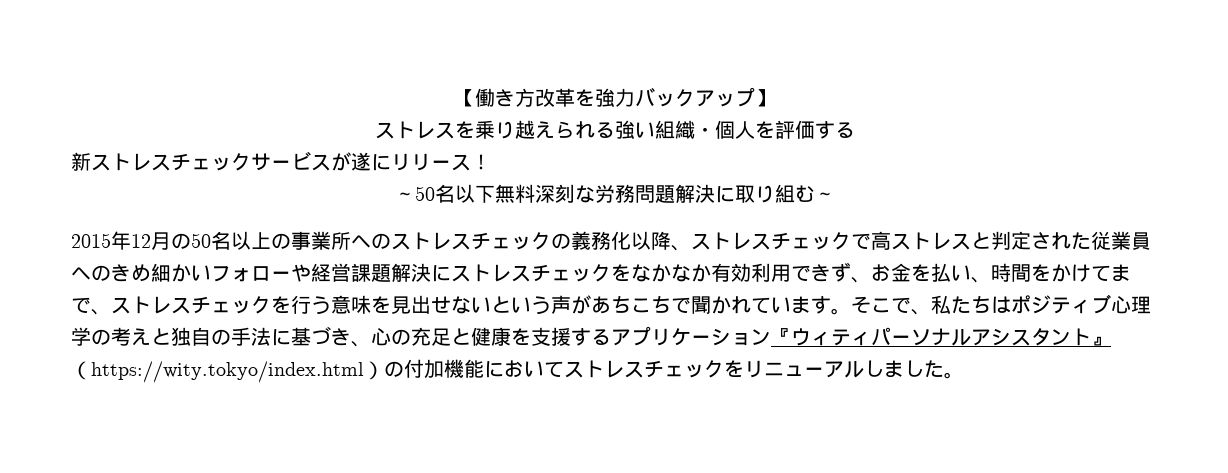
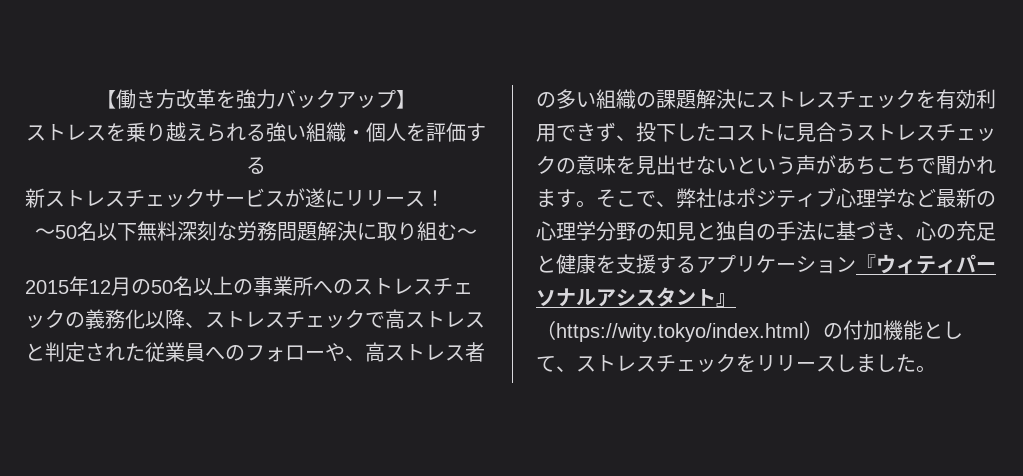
- 2015年12月の50名以上の事業所へのストレスチェックの義務化以降、ストレスチェックで高ストレスと判定された従業員へのきめ細かいフォローや経営課題解決にストレスチェックをなかなか有効利用できず、お金を払い、時間をかけてまで、ストレスチェックを行う意味を見出せないという声があちこちで聞かれています。
+ 2015年12月の50名以上の事業所へのストレスチェックの義務化以降、ストレスチェックで高ストレスと判定された従業員へのフォローや、高ストレス者の多い組織の課題解決にストレスチェックを有効利用できず、投下したコストに見合うストレスチェックの意味を見出せないという声があちこちで聞かれます。
- そこで、私たちはポジティブ心理学の考えと独自の手法に基づき、心の充足と健康を支援するアプリケーション『ウィティパーソナルアシスタント』（https://wity.tokyo/index.html）の付加機能においてストレスチェックをリニューアルしました。
+ そこで、弊社はポジティブ心理学など最新の心理学分野の知見と独自の手法に基づき、心の充足と健康を支援するアプリケーション『ウィティパーソナルアシスタント』（https://wity.tokyo/index.html）の付加機能として、ストレスチェックをリリースしました。

